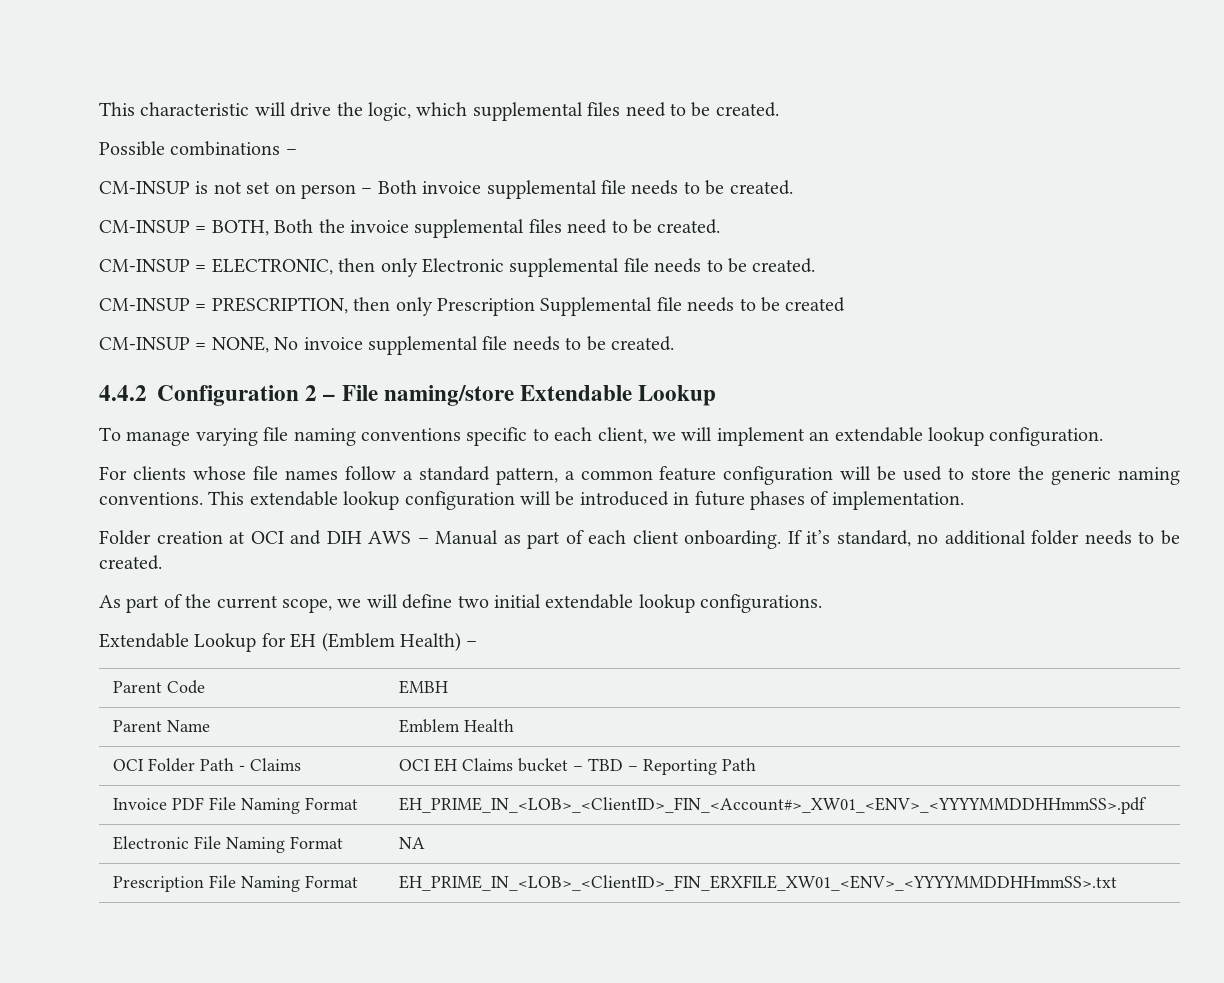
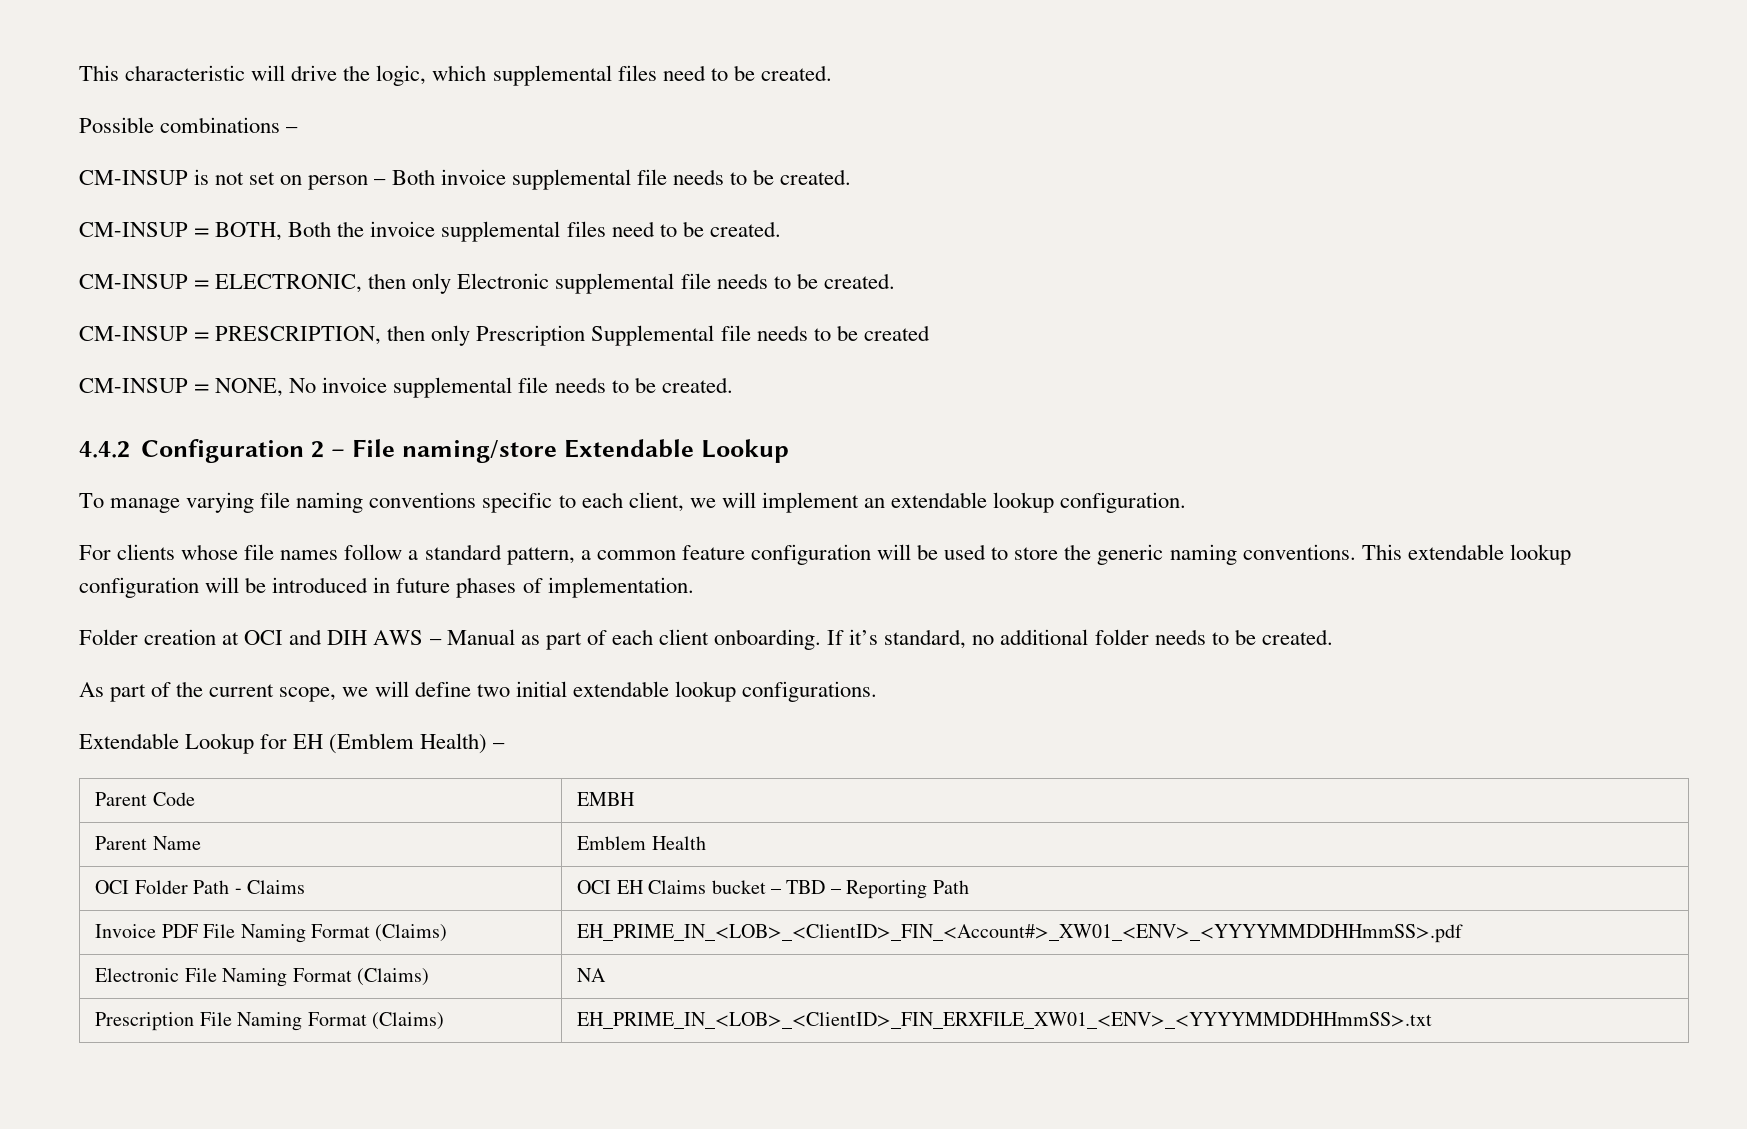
- Invoice PDF File Naming Format | EH_PRIME_IN_<LOB>_<ClientID>_FIN_<Account#>_XW01_<ENV>_<YYYYMMDDHHmmSS>.pdf
+ Invoice PDF File Naming Format (Claims) | EH_PRIME_IN_<LOB>_<ClientID>_FIN_<Account#>_XW01_<ENV>_<YYYYMMDDHHmmSS>.pdf
- Electronic File Naming Format | NA
+ Electronic File Naming Format (Claims) | NA
- Prescription File Naming Format | EH_PRIME_IN_<LOB>_<ClientID>_FIN_ERXFILE_XW01_<ENV>_<YYYYMMDDHHmmSS>.txt
+ Prescription File Naming Format (Claims) | EH_PRIME_IN_<LOB>_<ClientID>_FIN_ERXFILE_XW01_<ENV>_<YYYYMMDDHHmmSS>.txt

